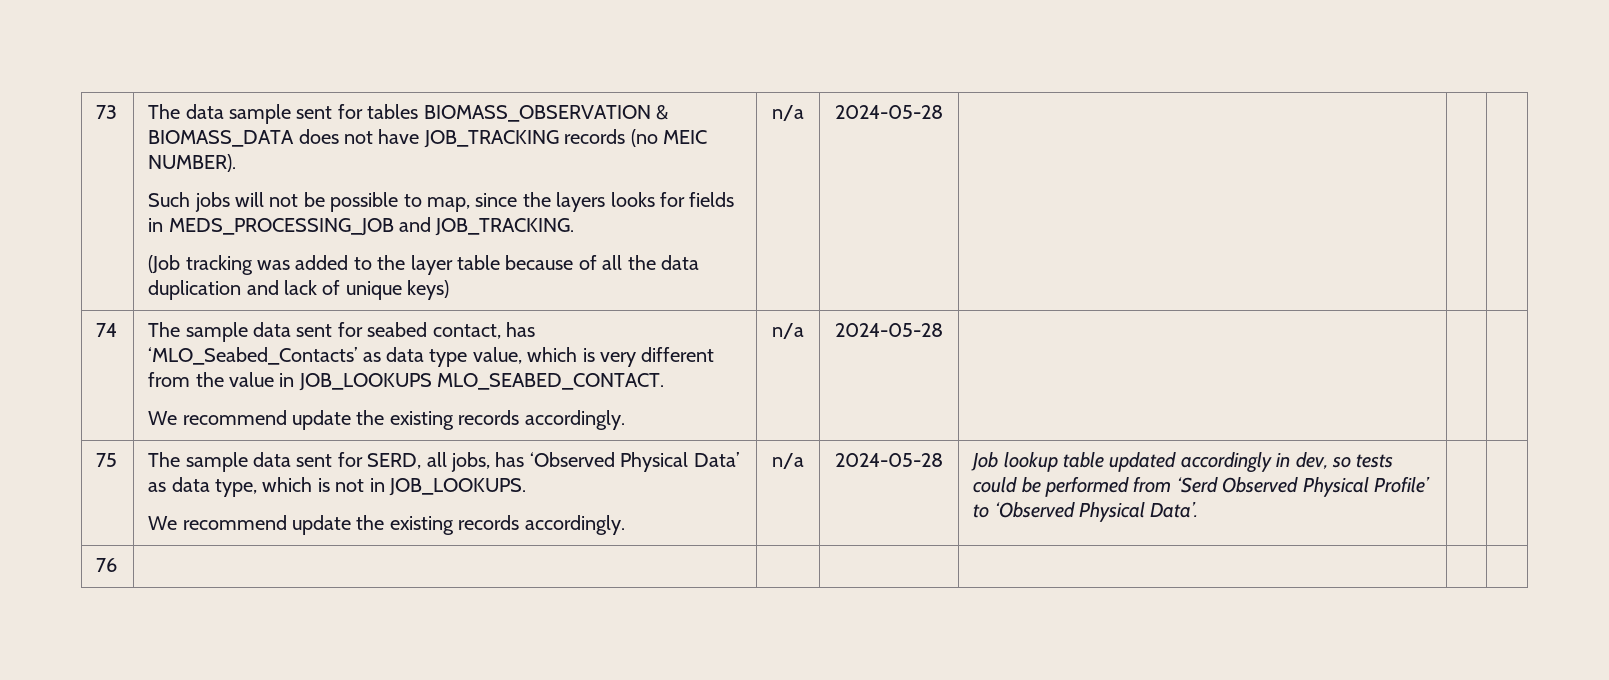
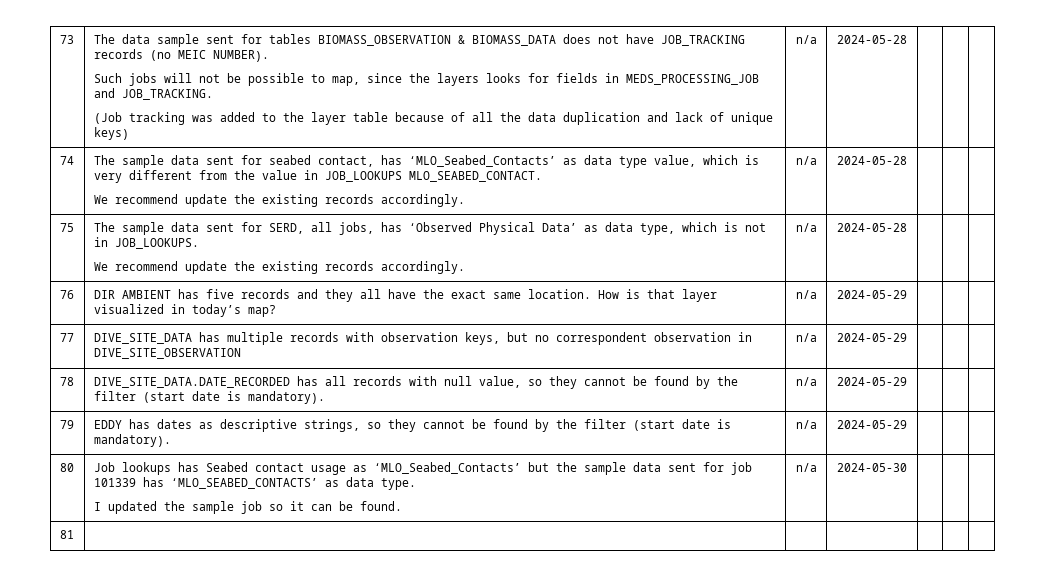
- Job lookup table updated accordingly in dev, so tests could be performed from ‘Serd Observed Physical Profile’ to ‘Observed Physical Data’. | |
- 76 | | | | | |
+ 76 | DIR AMBIENT has five records and they all have the exact same location. How is that layer visualized in today’s map? | n/a | 2024-05-29 | | |
+ 77 | DIVE_SITE_DATA has multiple records with observation keys, but no correspondent observation in DIVE_SITE_OBSERVATION | n/a | 2024-05-29 | | |
+ 78 | DIVE_SITE_DATA.DATE_RECORDED has all records with null value, so they cannot be found by the filter (start date is mandatory). | n/a | 2024-05-29 | | |
+ 79 | EDDY has dates as descriptive strings, so they cannot be found by the filter (start date is mandatory). | n/a | 2024-05-29 | | |
+ 80 | Job lookups has Seabed contact usage as ‘MLO_Seabed_Contacts’ but the sample data sent for job 101339 has ‘MLO_SEABED_CONTACTS’ as data type.
+ I updated the sample job so it can be found. | n/a | 2024-05-30 | | |
+ 81 | | | | | |

